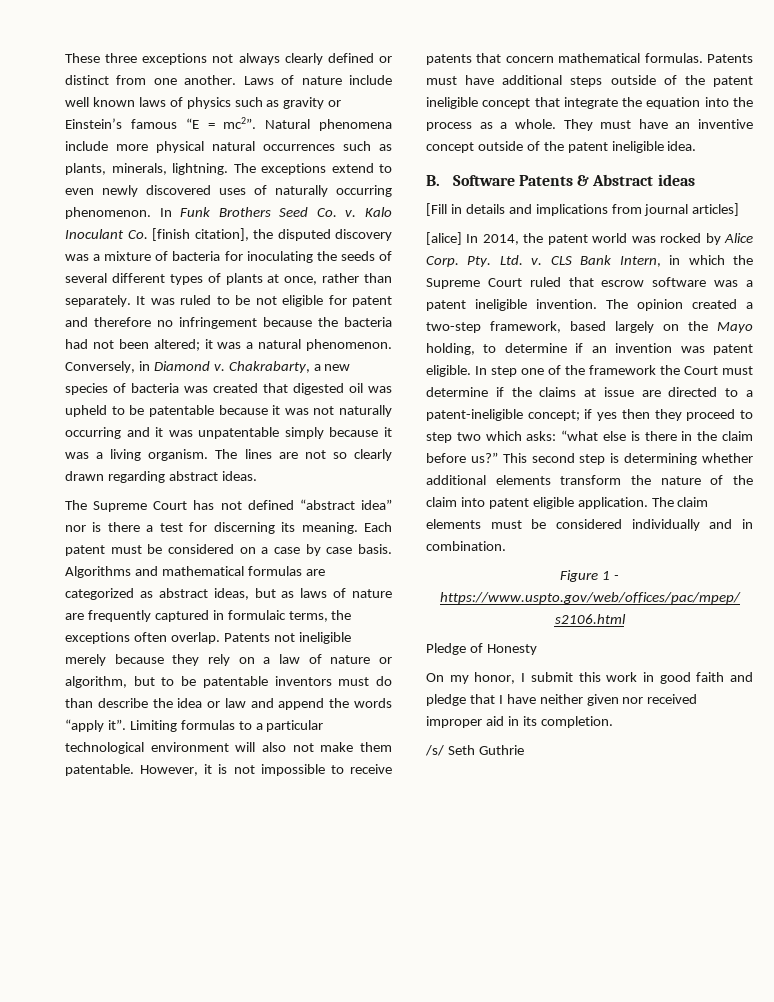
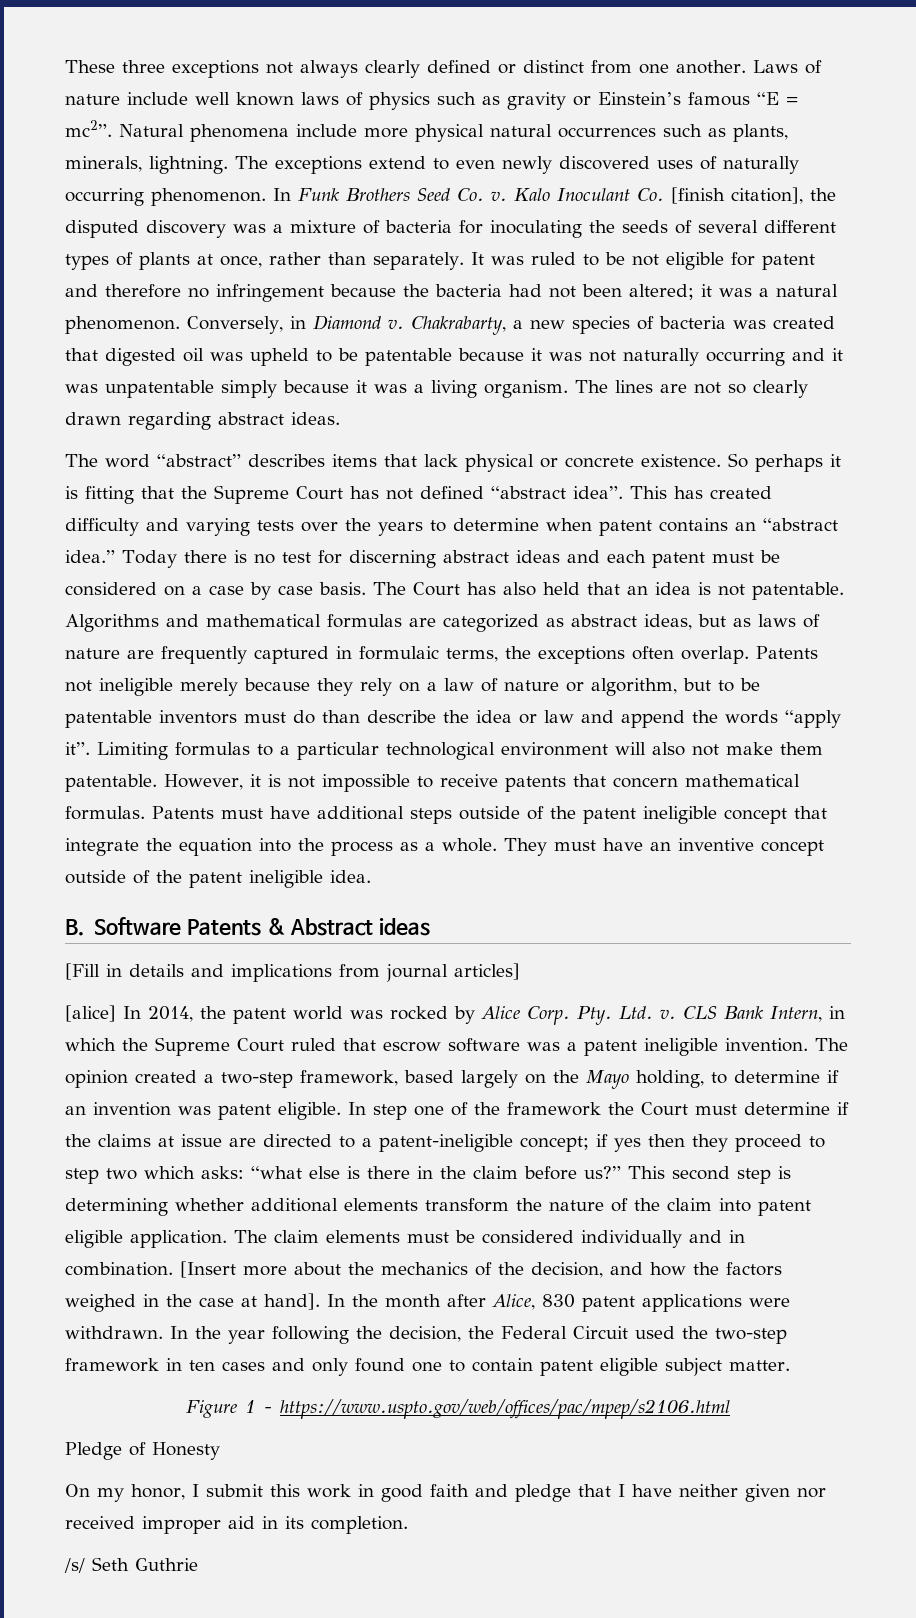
- The Supreme Court has not defined “abstract idea” nor is there a test for discerning its meaning. Each patent must be considered on a case by case basis.
+ The word “abstract” describes items that lack physical or concrete existence. So perhaps it is fitting that the Supreme Court has not defined “abstract idea”. This has created difficulty and varying tests over the years to determine when patent contains an “abstract idea.” Today there is no test for discerning abstract ideas and each patent must be considered on a case by case basis.
+ The Court has also held that an idea is not patentable.
+ [Insert more about the mechanics of the decision, and how the factors weighed in the case at hand]. In the month after Alice, 830 patent applications were withdrawn. In the year following the decision, the Federal Circuit used the two-step framework in ten cases and only found one to contain patent eligible subject matter.

